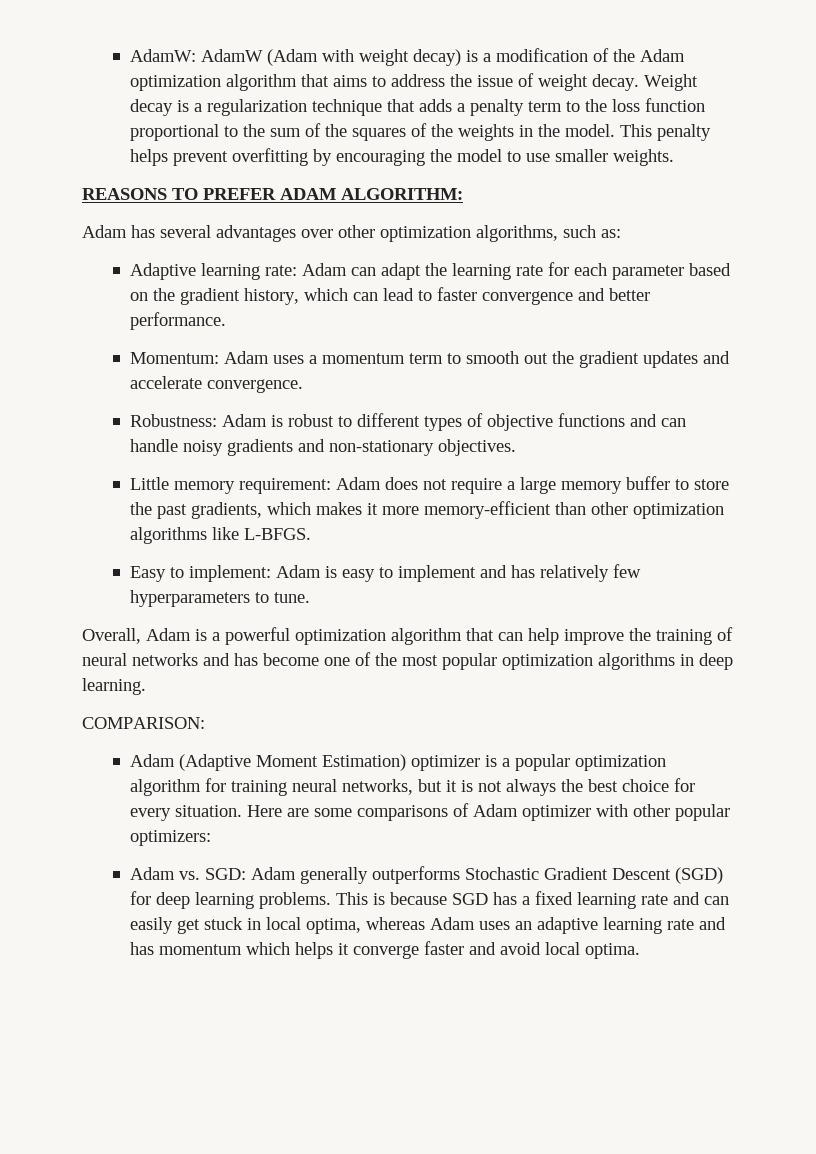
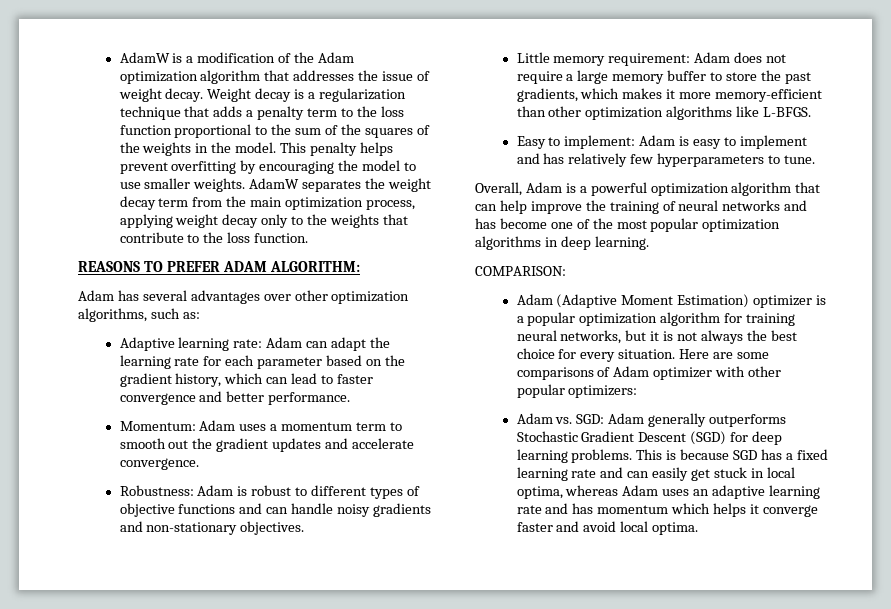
- AdamW: AdamW (Adam with weight decay) is a modification of the Adam optimization algorithm that aims to address the issue of weight decay.
+ AdamW is a modification of the Adam optimization algorithm that addresses the issue of weight decay.
+ AdamW separates the weight decay term from the main optimization process, applying weight decay only to the weights that contribute to the loss function.

